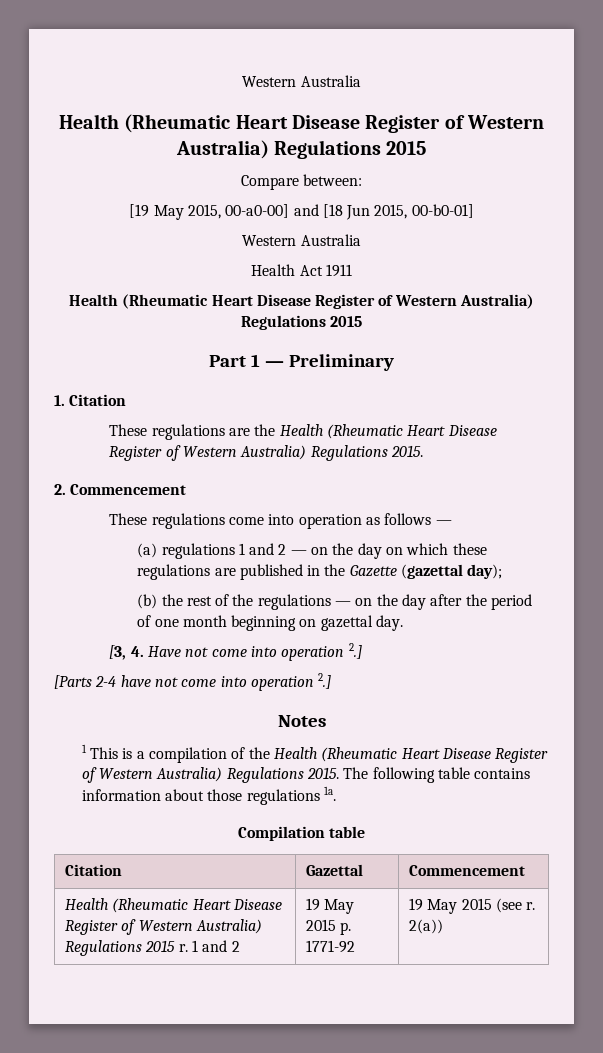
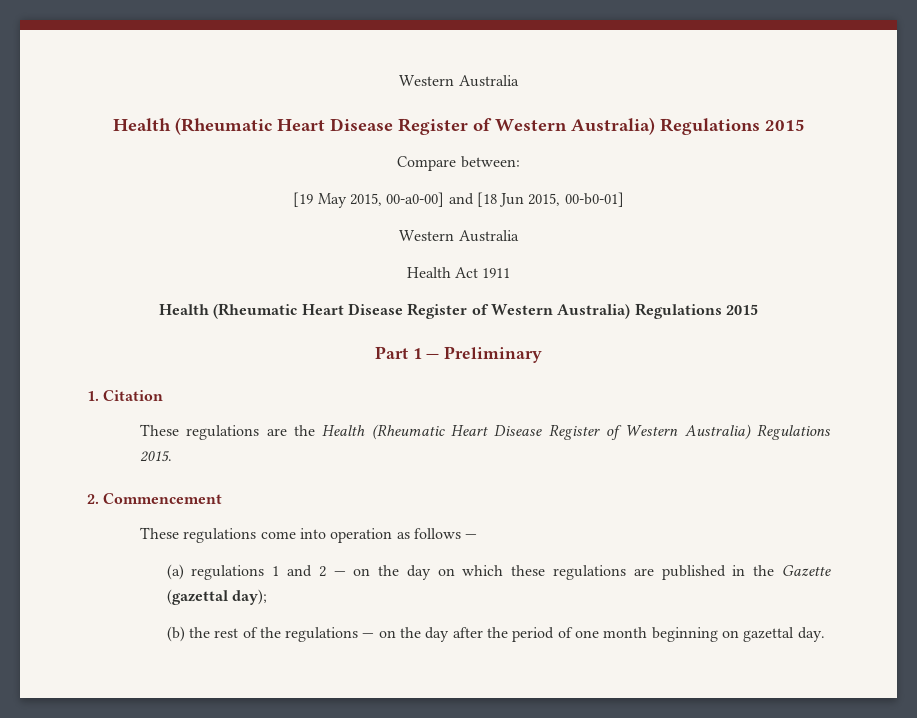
- [3, 4. Have not come into operation 2.]
- [Parts 2-4 have not come into operation 2.]
- Notes
- 1 This is a compilation of the Health (Rheumatic Heart Disease Register of Western Australia) Regulations 2015. The following table contains information about those regulations 1a.
- Compilation table
- Citation | Gazettal | Commencement
- Health (Rheumatic Heart Disease Register of Western Australia) Regulations 2015 r. 1 and 2 | 19 May 2015 p. 1771-92 | 19 May 2015 (see r. 2(a))

